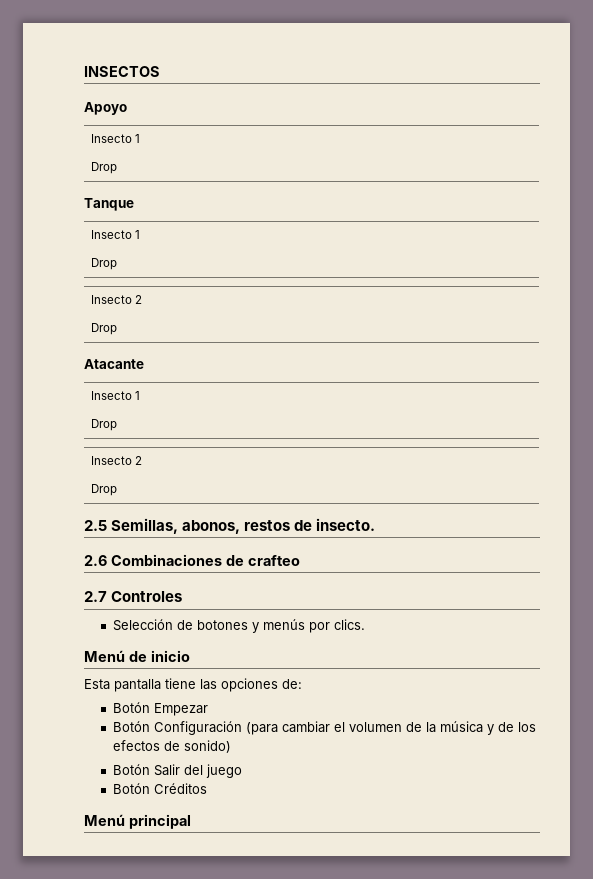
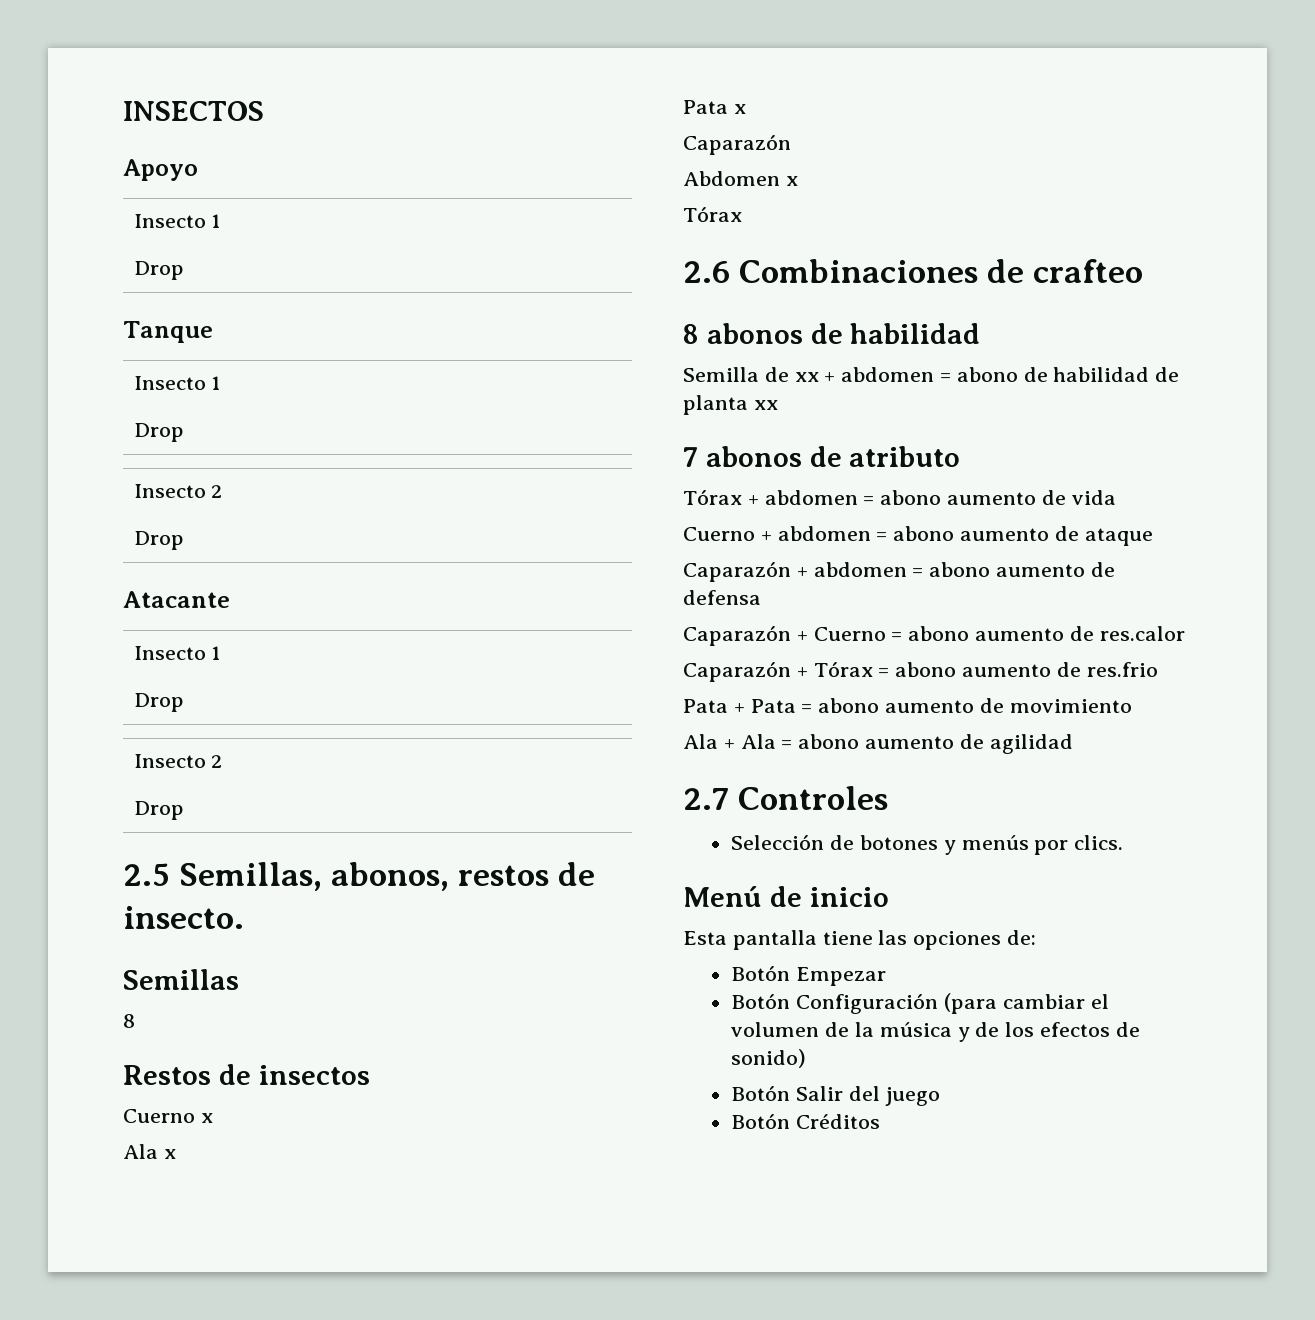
+ Semillas
+ 8
+ Restos de insectos
+ Cuerno x
+ Ala x
+ Pata x
+ Caparazón
+ Abdomen x
+ Tórax
  2.6 Combinaciones de crafteo
+ 8 abonos de habilidad
+ Semilla de xx + abdomen = abono de habilidad de planta xx
+ 7 abonos de atributo
+ Tórax + abdomen = abono aumento de vida
+ Cuerno + abdomen = abono aumento de ataque
+ Caparazón + abdomen = abono aumento de defensa
+ Caparazón + Cuerno = abono aumento de res.calor
+ Caparazón + Tórax = abono aumento de res.frio
+ Pata + Pata = abono aumento de movimiento
+ Ala + Ala = abono aumento de agilidad
- Menú principal

